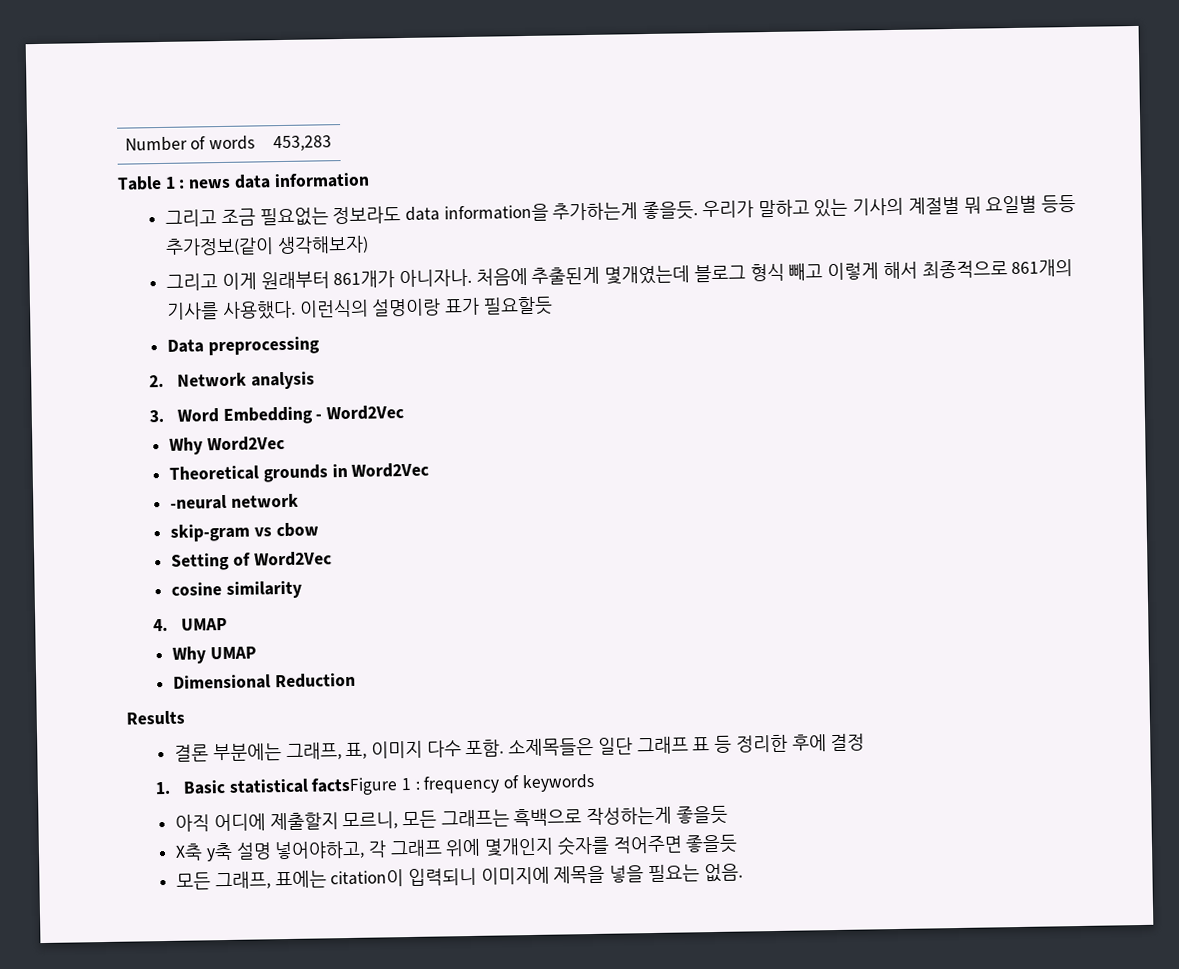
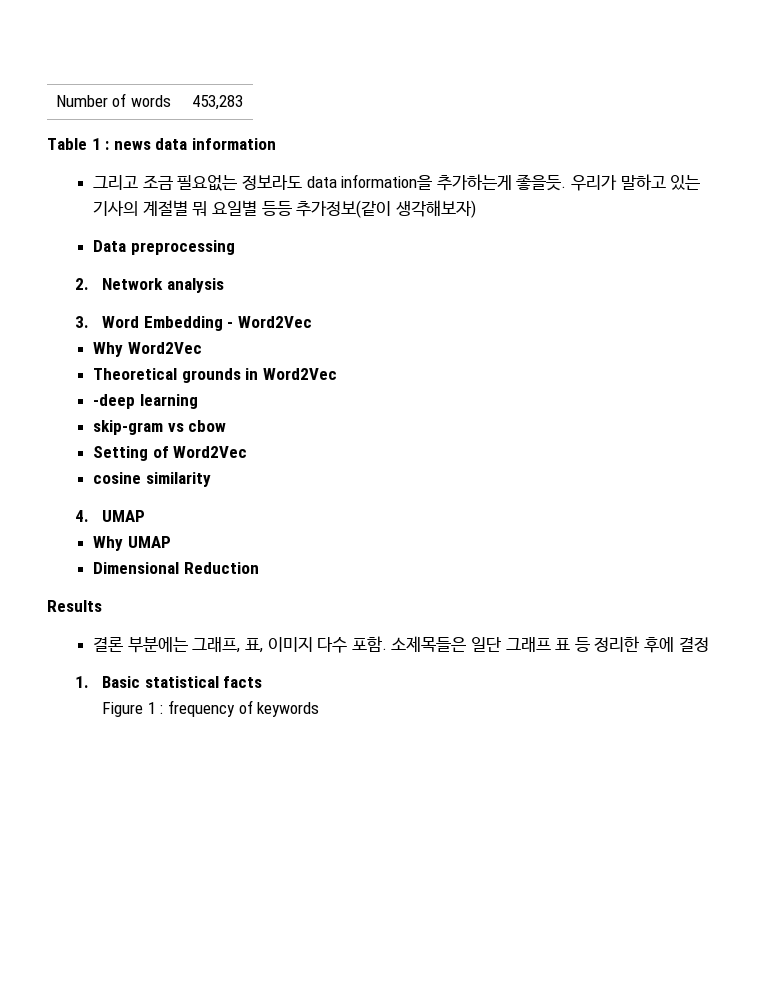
- 그리고 이게 원래부터 861개가 아니자나. 처음에 추출된게 몇개였는데 블로그 형식 빼고 이렇게 해서 최종적으로 861개의 기사를 사용했다. 이런식의 설명이랑 표가 필요할듯
- -neural network
+ -deep learning
- 1. Basic statistical factsFigure 1 : frequency of keywords
+ 1. Basic statistical facts
+ Figure 1 : frequency of keywords
- 아직 어디에 제출할지 모르니, 모든 그래프는 흑백으로 작성하는게 좋을듯
- X축 y축 설명 넣어야하고, 각 그래프 위에 몇개인지 숫자를 적어주면 좋을듯
- 모든 그래프, 표에는 citation이 입력되니 이미지에 제목을 넣을 필요는 없음.

